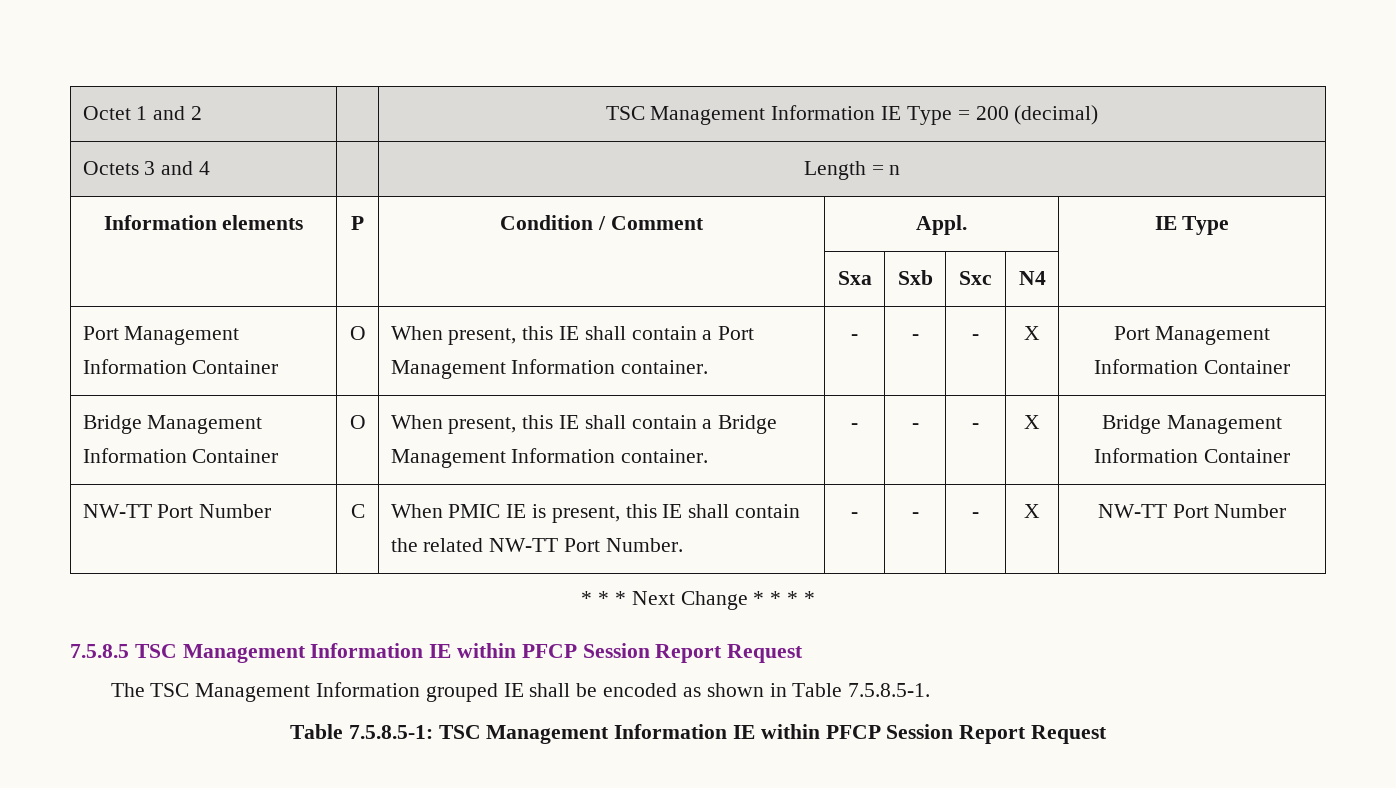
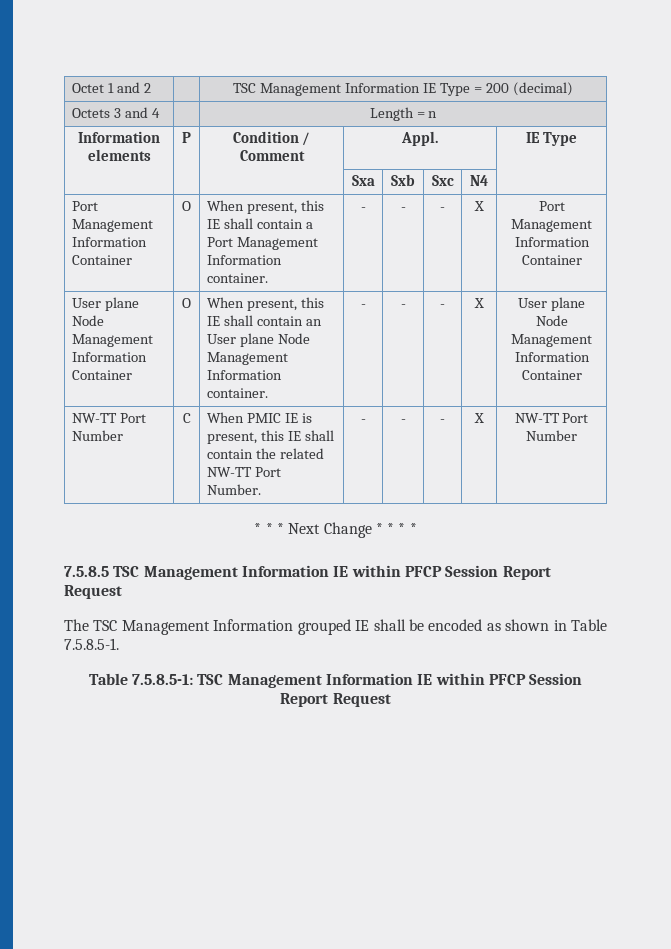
- Bridge Management Information Container | O | When present, this IE shall contain a Bridge Management Information container. | - | - | - | X | Bridge Management Information Container
+ User plane Node Management Information Container | O | When present, this IE shall contain an User plane Node Management Information container. | - | - | - | X | User plane Node Management Information Container

